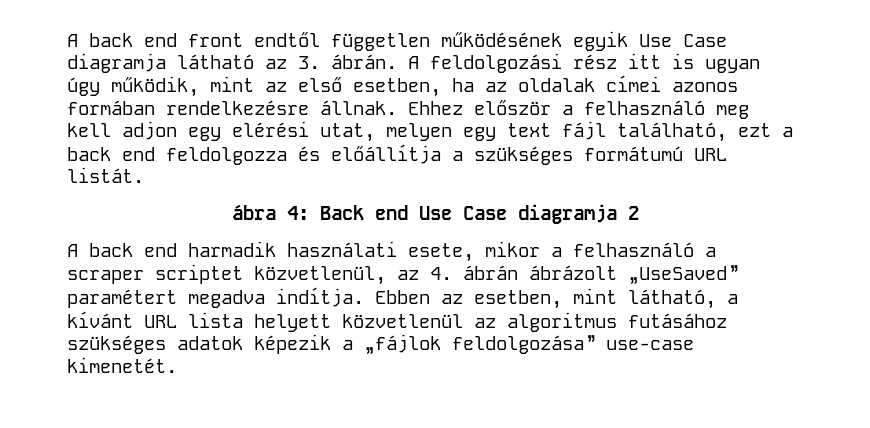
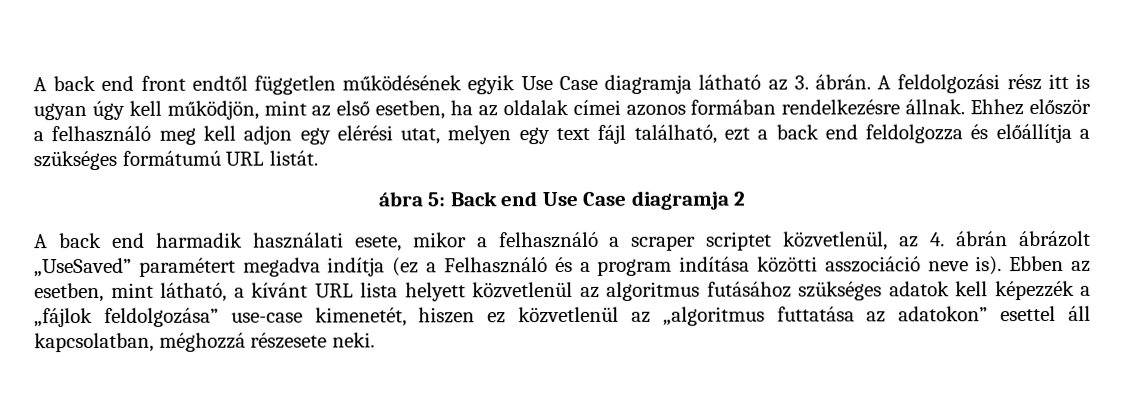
- A feldolgozási rész itt is ugyan úgy működik, mint az első esetben, ha az oldalak címei azonos formában rendelkezésre állnak.
+ A feldolgozási rész itt is ugyan úgy kell működjön, mint az első esetben, ha az oldalak címei azonos formában rendelkezésre állnak.
- ábra 4: Back end Use Case diagramja 2
+ ábra 5: Back end Use Case diagramja 2
- A back end harmadik használati esete, mikor a felhasználó a scraper scriptet közvetlenül, az 4. ábrán ábrázolt „UseSaved” paramétert megadva indítja.
+ A back end harmadik használati esete, mikor a felhasználó a scraper scriptet közvetlenül, az 4. ábrán ábrázolt „UseSaved” paramétert megadva indítja (ez a Felhasználó és a program indítása közötti asszociáció neve is).
- Ebben az esetben, mint látható, a kívánt URL lista helyett közvetlenül az algoritmus futásához szükséges adatok képezik a „fájlok feldolgozása” use-case kimenetét.
+ Ebben az esetben, mint látható, a kívánt URL lista helyett közvetlenül az algoritmus futásához szükséges adatok kell képezzék a „fájlok feldolgozása” use-case kimenetét, hiszen ez közvetlenül az „algoritmus futtatása az adatokon” esettel áll kapcsolatban, méghozzá részesete neki.

